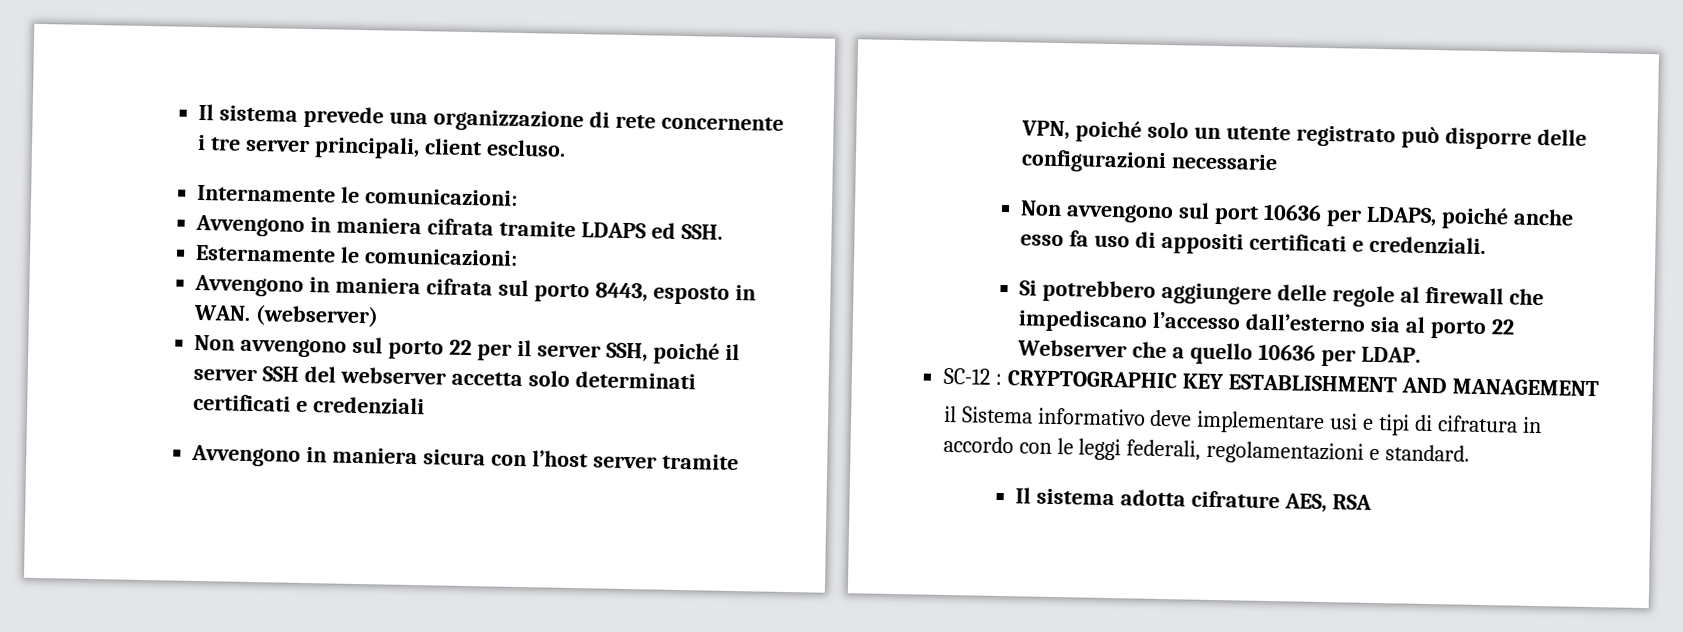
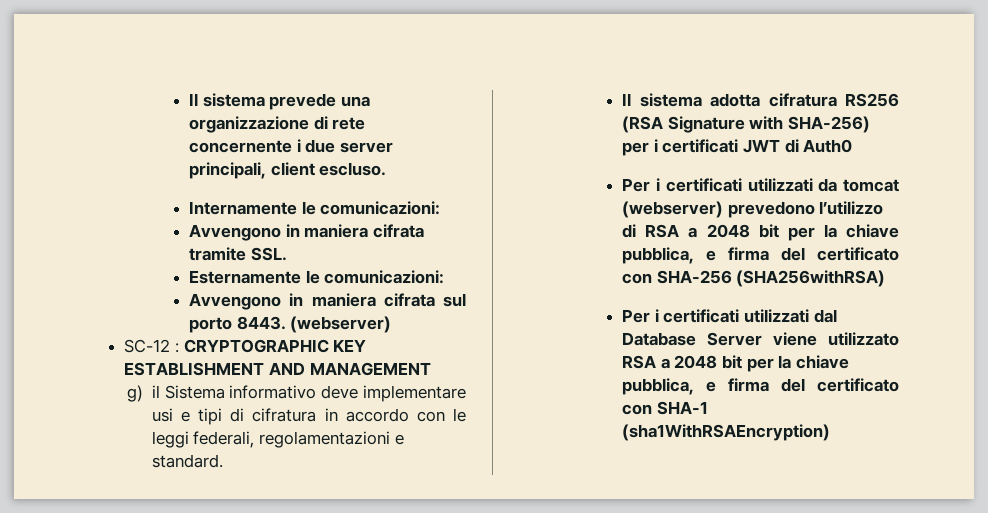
- Il sistema prevede una organizzazione di rete concernente i tre server principali, client escluso.
+ Il sistema prevede una organizzazione di rete concernente i due server principali, client escluso.
- Avvengono in maniera cifrata tramite LDAPS ed SSH.
+ Avvengono in maniera cifrata tramite SSL.
- Avvengono in maniera cifrata sul porto 8443, esposto in WAN. (webserver)
- Non avvengono sul porto 22 per il server SSH, poiché il server SSH del webserver accetta solo determinati certificati e credenziali
- Avvengono in maniera sicura con l’host server tramite VPN, poiché solo un utente registrato può disporre delle configurazioni necessarie
- Non avvengono sul port 10636 per LDAPS, poiché anche esso fa uso di appositi certificati e credenziali.
- Si potrebbero aggiungere delle regole al firewall che impediscano l’accesso dall’esterno sia al porto 22 Webserver che a quello 10636 per LDAP.
+ Avvengono in maniera cifrata sul porto 8443. (webserver)
- il Sistema informativo deve implementare usi e tipi di cifratura in accordo con le leggi federali, regolamentazioni e standard.
+ g) il Sistema informativo deve implementare usi e tipi di cifratura in accordo con le leggi federali, regolamentazioni e standard.
- Il sistema adotta cifrature AES, RSA
+ Il sistema adotta cifratura RS256 (RSA Signature with SHA-256) per i certificati JWT di Auth0
+ Per i certificati utilizzati da tomcat (webserver) prevedono l’utilizzo di RSA a 2048 bit per la chiave pubblica, e firma del certificato con SHA-256 (SHA256withRSA)
+ Per i certificati utilizzati dal Database Server viene utilizzato RSA a 2048 bit per la chiave pubblica, e firma del certificato con SHA-1 (sha1WithRSAEncryption)

